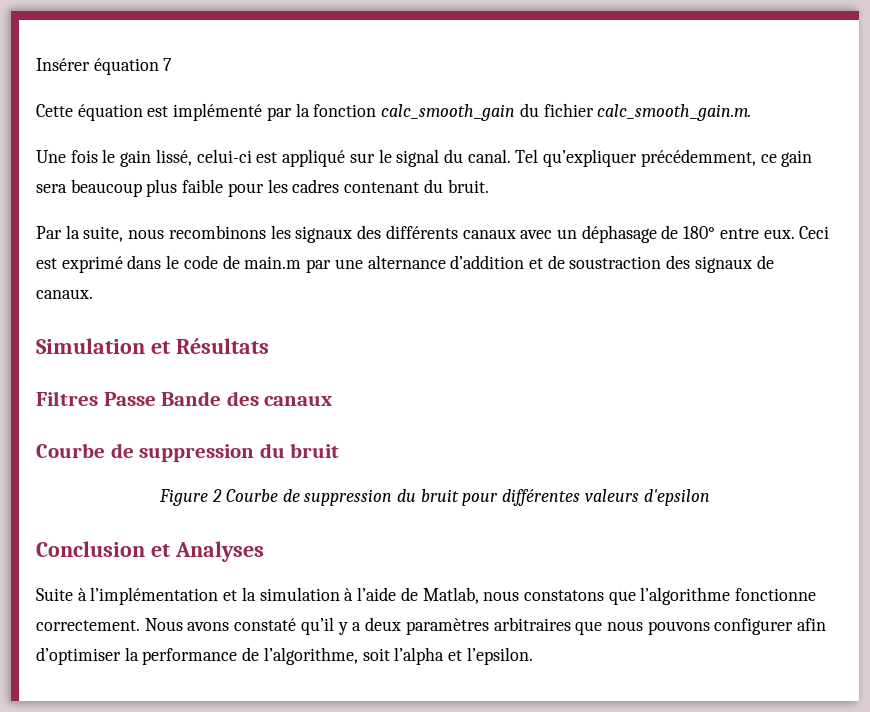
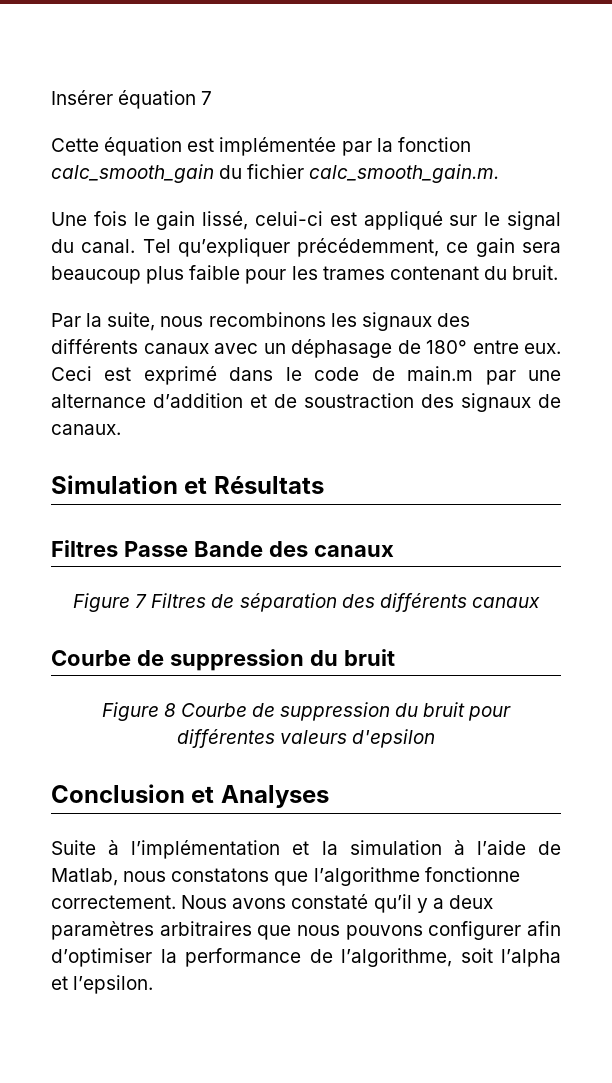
- Cette équation est implémenté par la fonction calc_smooth_gain du fichier calc_smooth_gain.m.
+ Cette équation est implémentée par la fonction calc_smooth_gain du fichier calc_smooth_gain.m.
- Tel qu’expliquer précédemment, ce gain sera beaucoup plus faible pour les cadres contenant du bruit.
+ Tel qu’expliquer précédemment, ce gain sera beaucoup plus faible pour les trames contenant du bruit.
+ Figure 7 Filtres de séparation des différents canaux
- Figure 2 Courbe de suppression du bruit pour différentes valeurs d'epsilon
+ Figure 8 Courbe de suppression du bruit pour différentes valeurs d'epsilon

